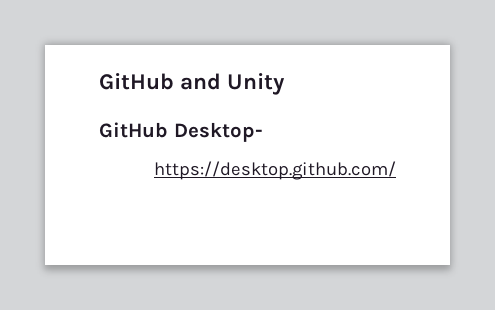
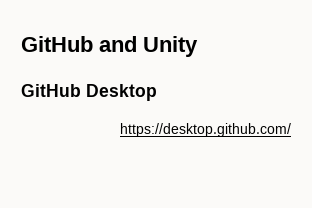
- GitHub Desktop-
+ GitHub Desktop

